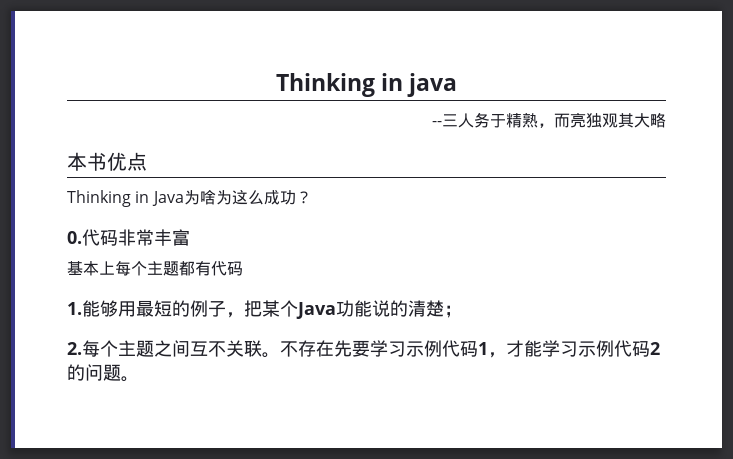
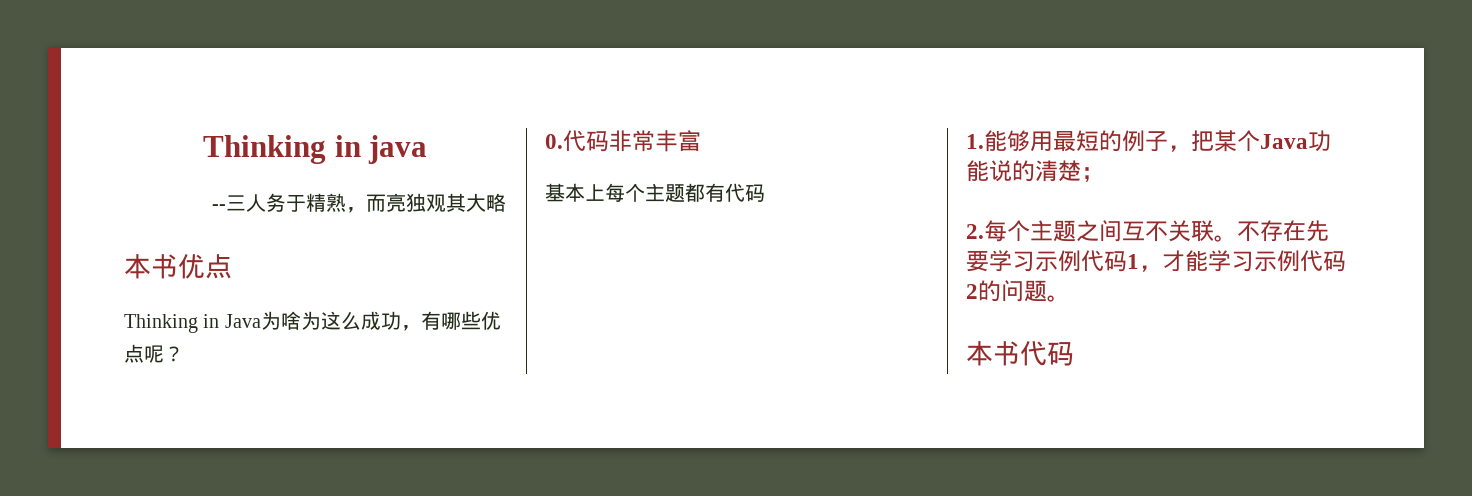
- Thinking in Java为啥为这么成功？
+ Thinking in Java为啥为这么成功，有哪些优点呢？
+ 本书代码

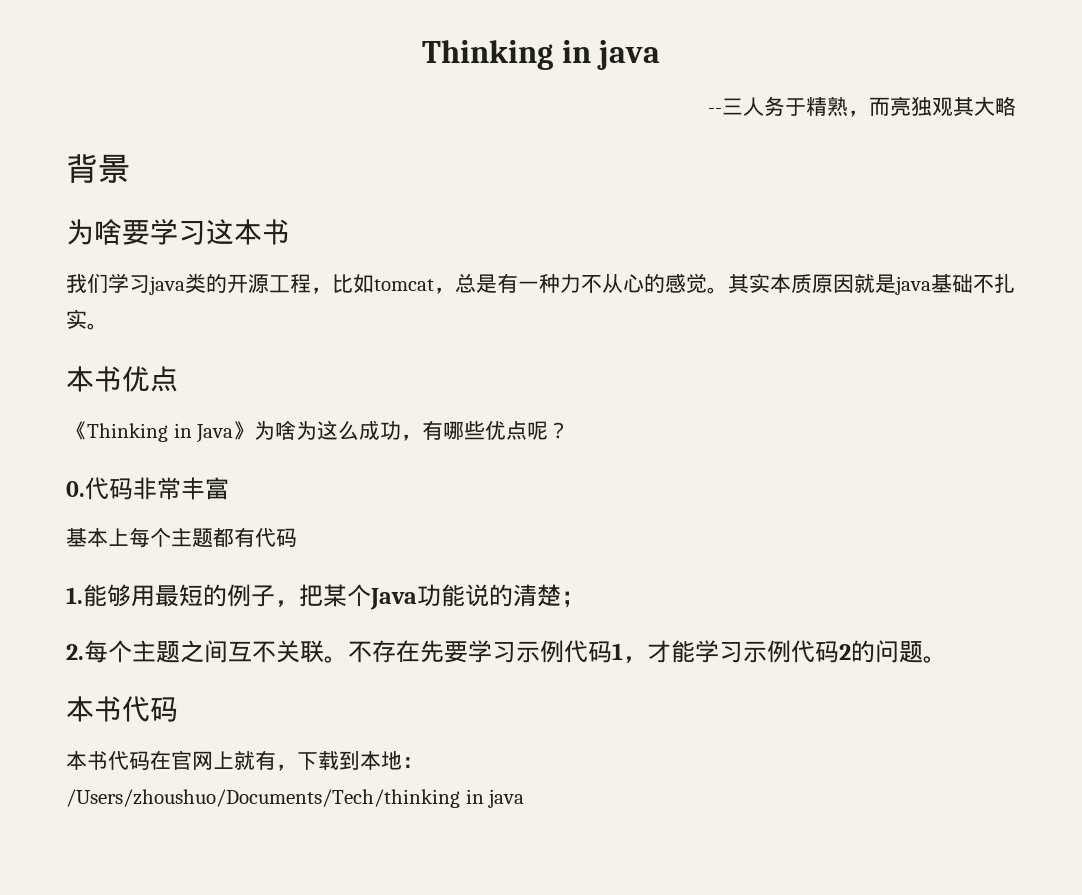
+ 背景
+ 为啥要学习这本书
+ 我们学习java类的开源工程，比如tomcat，总是有一种力不从心的感觉。其实本质原因就是java基础不扎实。
- Thinking in Java为啥为这么成功，有哪些优点呢？
+ 《Thinking in Java》为啥为这么成功，有哪些优点呢？
+ 本书代码在官网上就有，下载到本地：
+ /Users/zhoushuo/Documents/Tech/thinking in java

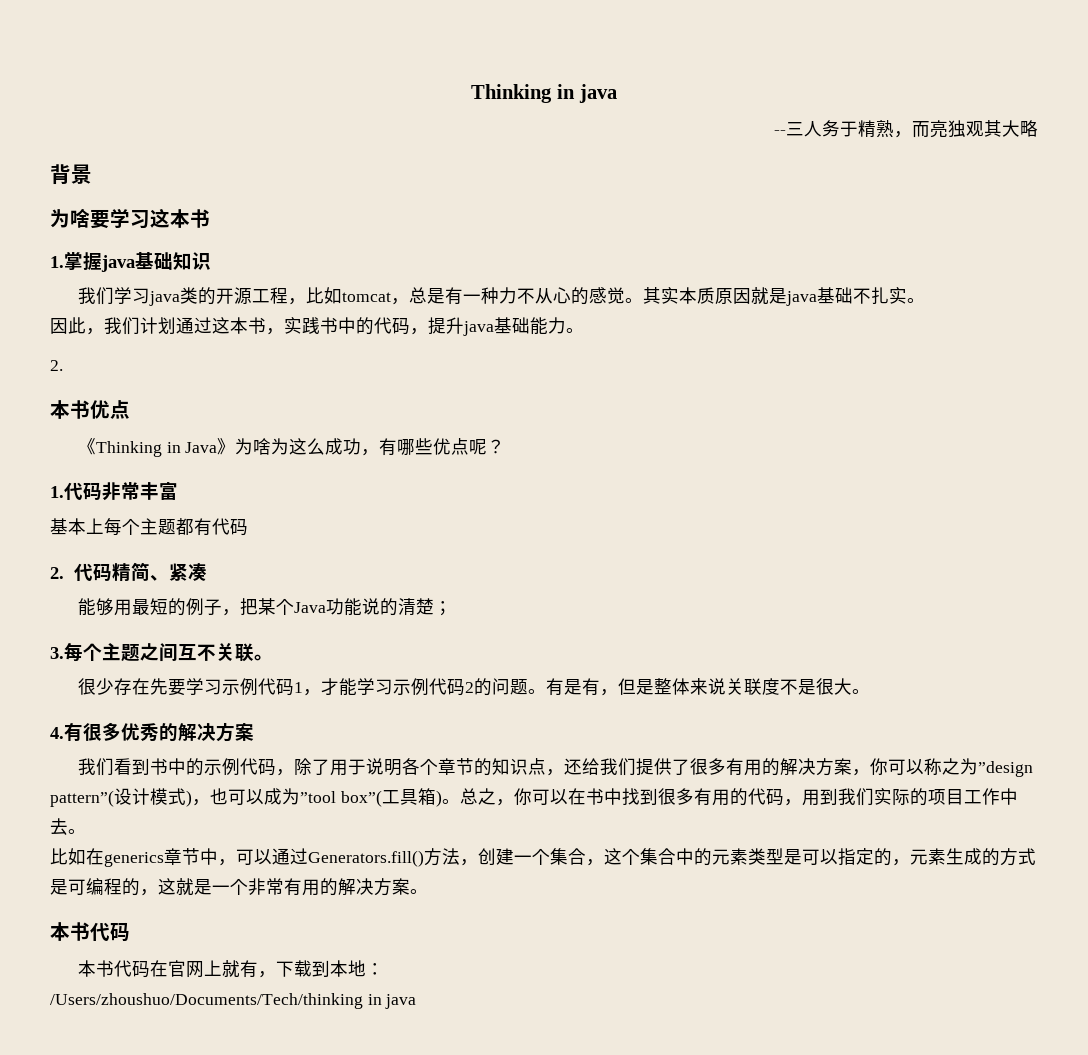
+ 1.掌握java基础知识
+ 因此，我们计划通过这本书，实践书中的代码，提升java基础能力。
+ 2.
- 0.代码非常丰富
+ 1.代码非常丰富
- 1.能够用最短的例子，把某个Java功能说的清楚；
+ 2.代码精简、紧凑
+ 能够用最短的例子，把某个Java功能说的清楚；
- 2.每个主题之间互不关联。不存在先要学习示例代码1，才能学习示例代码2的问题。
+ 3.每个主题之间互不关联。
+ 很少存在先要学习示例代码1，才能学习示例代码2的问题。有是有，但是整体来说关联度不是很大。
+ 4.有很多优秀的解决方案
+ 我们看到书中的示例代码，除了用于说明各个章节的知识点，还给我们提供了很多有用的解决方案，你可以称之为”design pattern”(设计模式)，也可以成为”tool box”(工具箱)。总之，你可以在书中找到很多有用的代码，用到我们实际的项目工作中去。
+ 比如在generics章节中，可以通过Generators.fill()方法，创建一个集合，这个集合中的元素类型是可以指定的，元素生成的方式是可编程的，这就是一个非常有用的解决方案。

